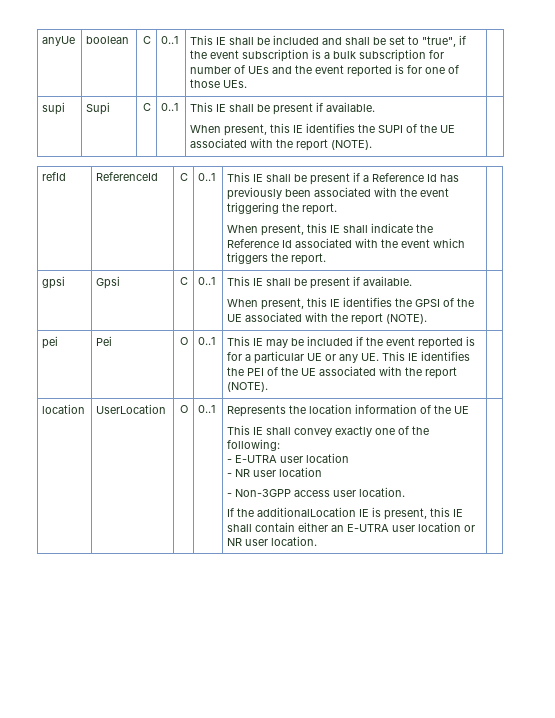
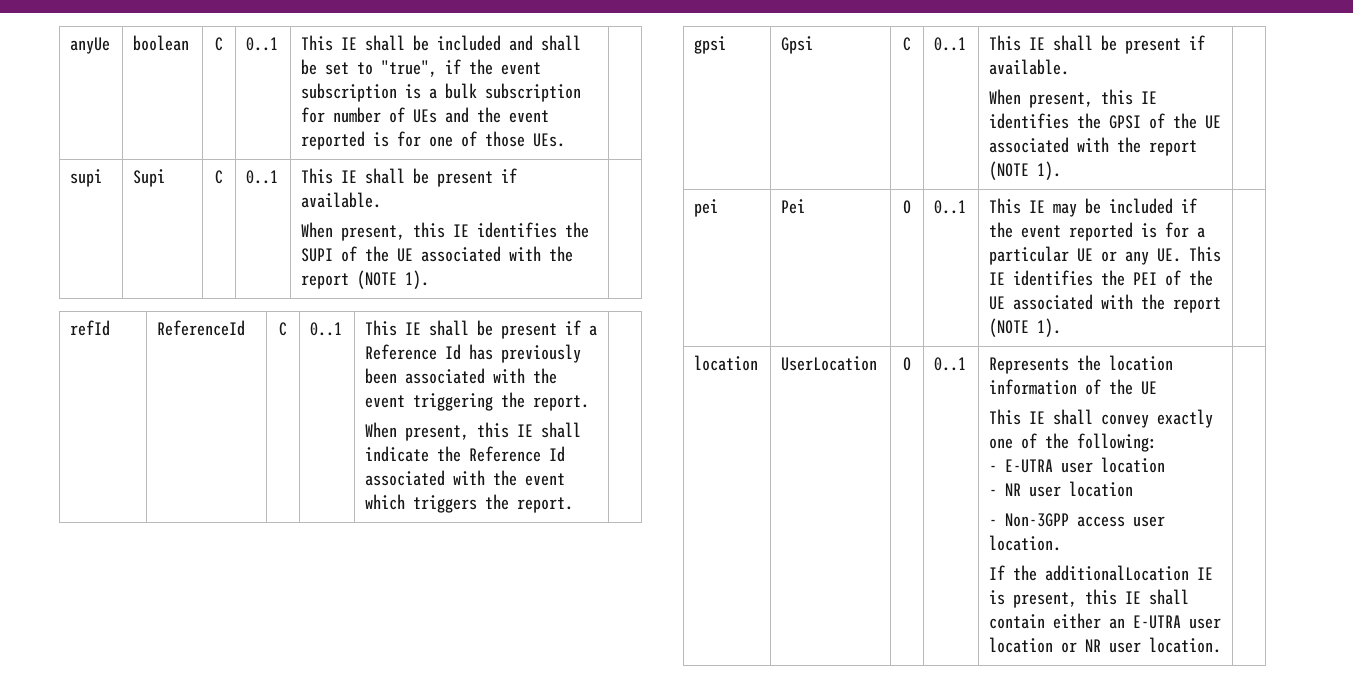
  supi | Supi | C | 0..1 | This IE shall be present if available.
- When present, this IE identifies the SUPI of the UE associated with the report (NOTE). |
+ When present, this IE identifies the SUPI of the UE associated with the report (NOTE 1). |
  gpsi | Gpsi | C | 0..1 | This IE shall be present if available.
- When present, this IE identifies the GPSI of the UE associated with the report (NOTE). |
+ When present, this IE identifies the GPSI of the UE associated with the report (NOTE 1). |
- pei | Pei | O | 0..1 | This IE may be included if the event reported is for a particular UE or any UE. This IE identifies the PEI of the UE associated with the report (NOTE). |
+ pei | Pei | O | 0..1 | This IE may be included if the event reported is for a particular UE or any UE. This IE identifies the PEI of the UE associated with the report (NOTE 1). |

